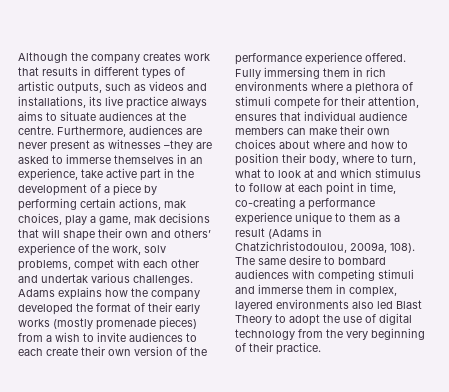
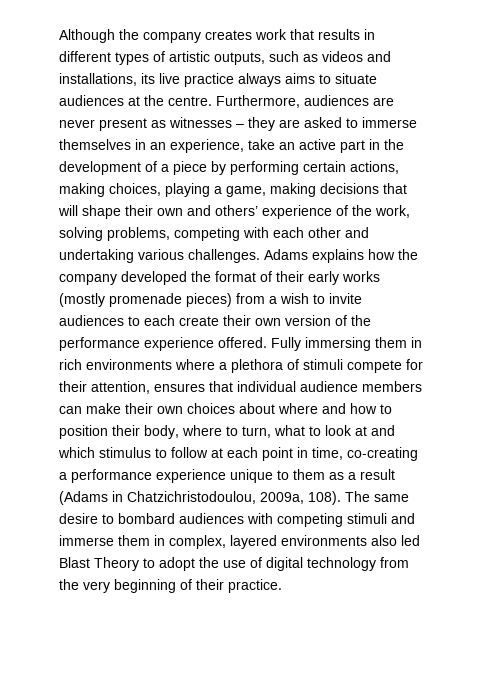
- Furthermore, audiences are never present as witnesses –they are asked to immerse themselves in an experience, take active part in the development of a piece by performing certain actions, mak choices, play a game, mak decisions that will shape their own and others’ experience of the work, solv problems, compet with each other and undertak various challenges.
+ Furthermore, audiences are never present as witnesses – they are asked to immerse themselves in an experience, take an active part in the development of a piece by performing certain actions, making choices, playing a game, making decisions that will shape their own and others’ experience of the work, solving problems, competing with each other and undertaking various challenges.

